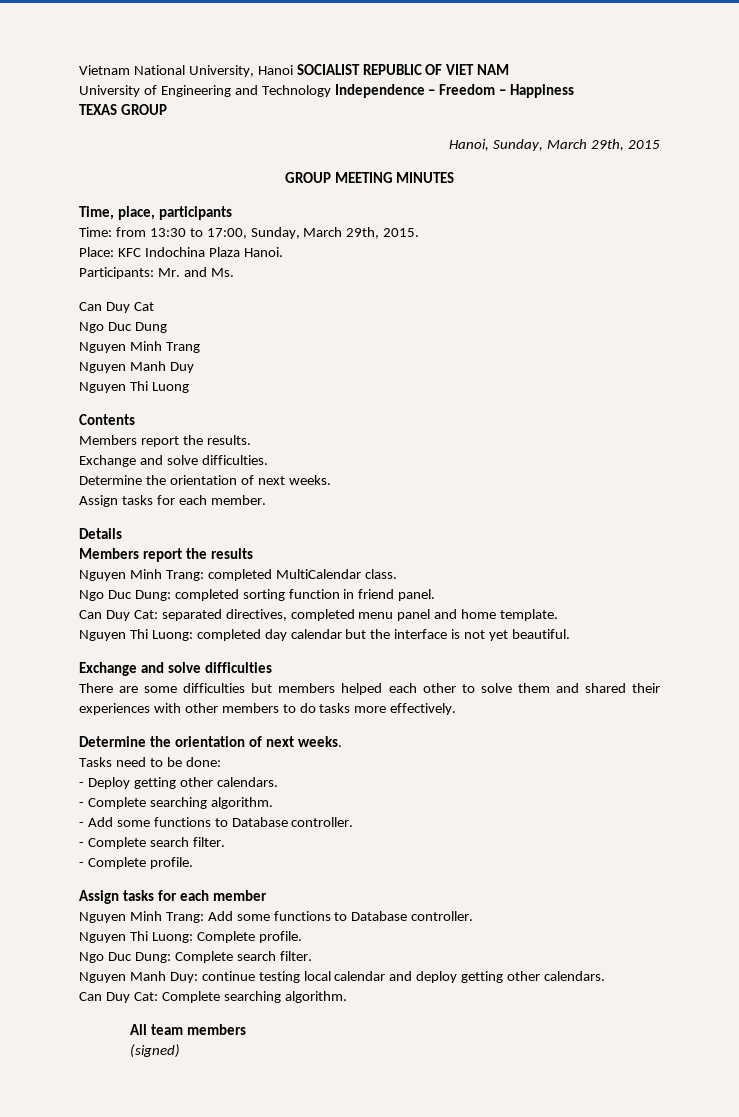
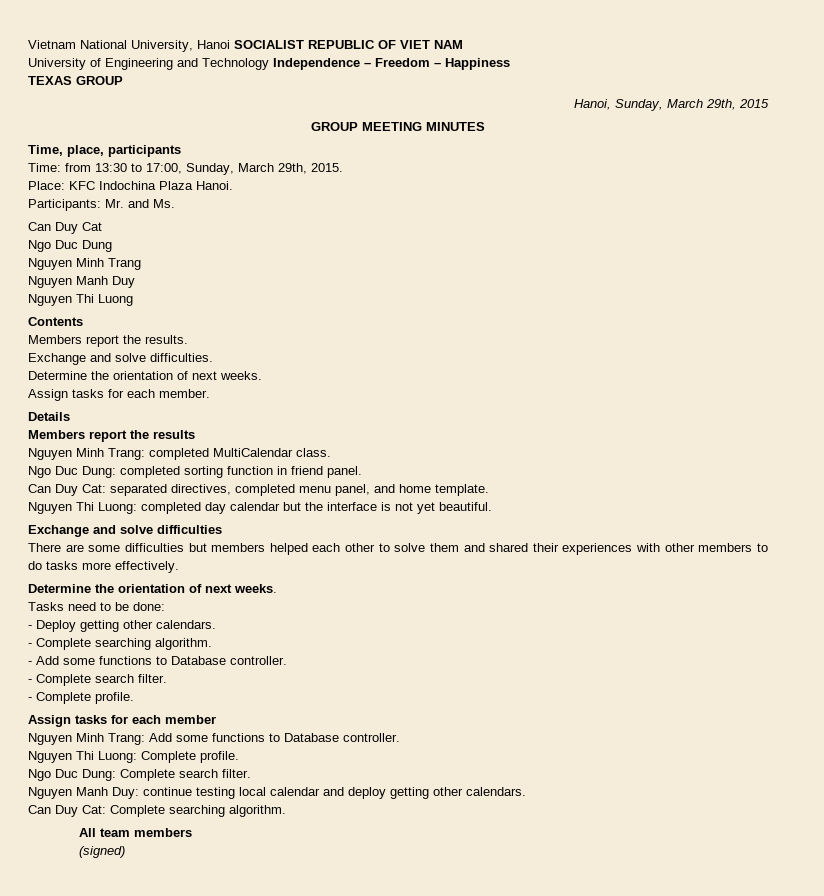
- Can Duy Cat: separated directives, completed menu panel and home template.
+ Can Duy Cat: separated directives, completed menu panel, and home template.

